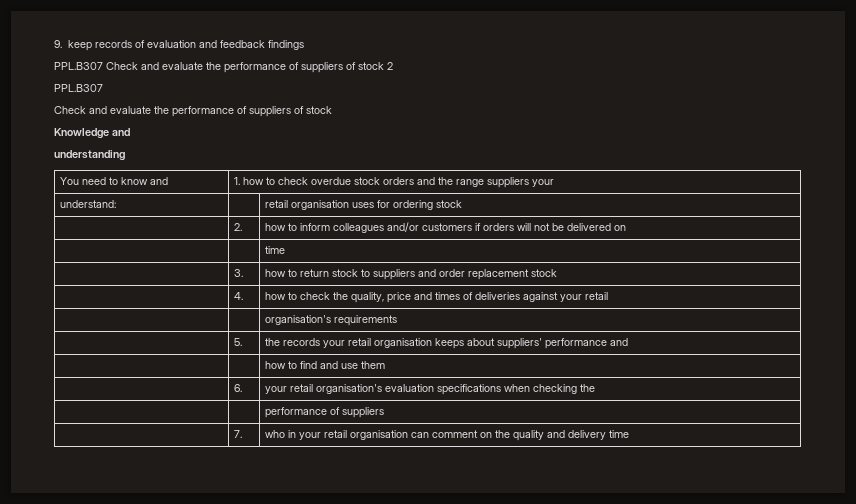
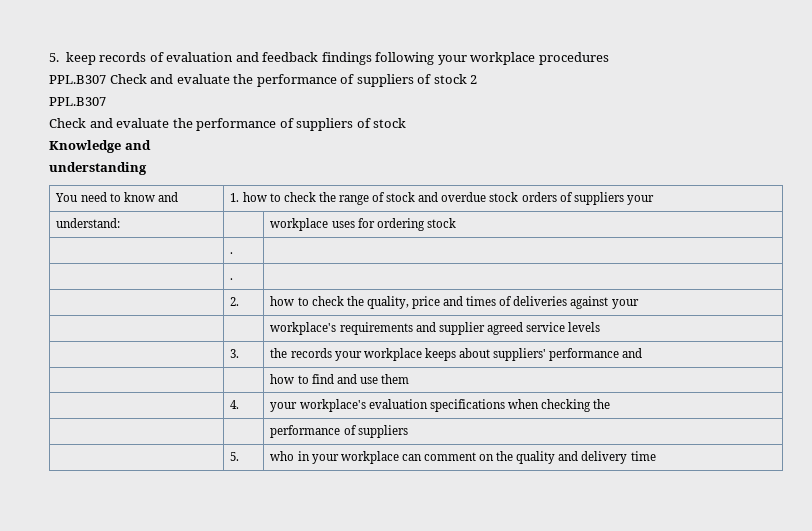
- 9. keep records of evaluation and feedback findings
+ 5. keep records of evaluation and feedback findings following your workplace procedures
- You need to know and | 1. how to check overdue stock orders and the range suppliers your
+ You need to know and | 1. how to check the range of stock and overdue stock orders of suppliers your
- understand: | | retail organisation uses for ordering stock
- | 2. | how to inform colleagues and/or customers if orders will not be delivered on
- | | time
- | 3. | how to return stock to suppliers and order replacement stock
- | 4. | how to check the quality, price and times of deliveries against your retail
- | | organisation's requirements
- | 5. | the records your retail organisation keeps about suppliers' performance and
+ understand: | | workplace uses for ordering stock
+ | . |
+ | . |
+ | 2. | how to check the quality, price and times of deliveries against your
+ | | workplace's requirements and supplier agreed service levels
+ | 3. | the records your workplace keeps about suppliers' performance and
- | 6. | your retail organisation's evaluation specifications when checking the
+ | 4. | your workplace's evaluation specifications when checking the
- | 7. | who in your retail organisation can comment on the quality and delivery time
+ | 5. | who in your workplace can comment on the quality and delivery time

